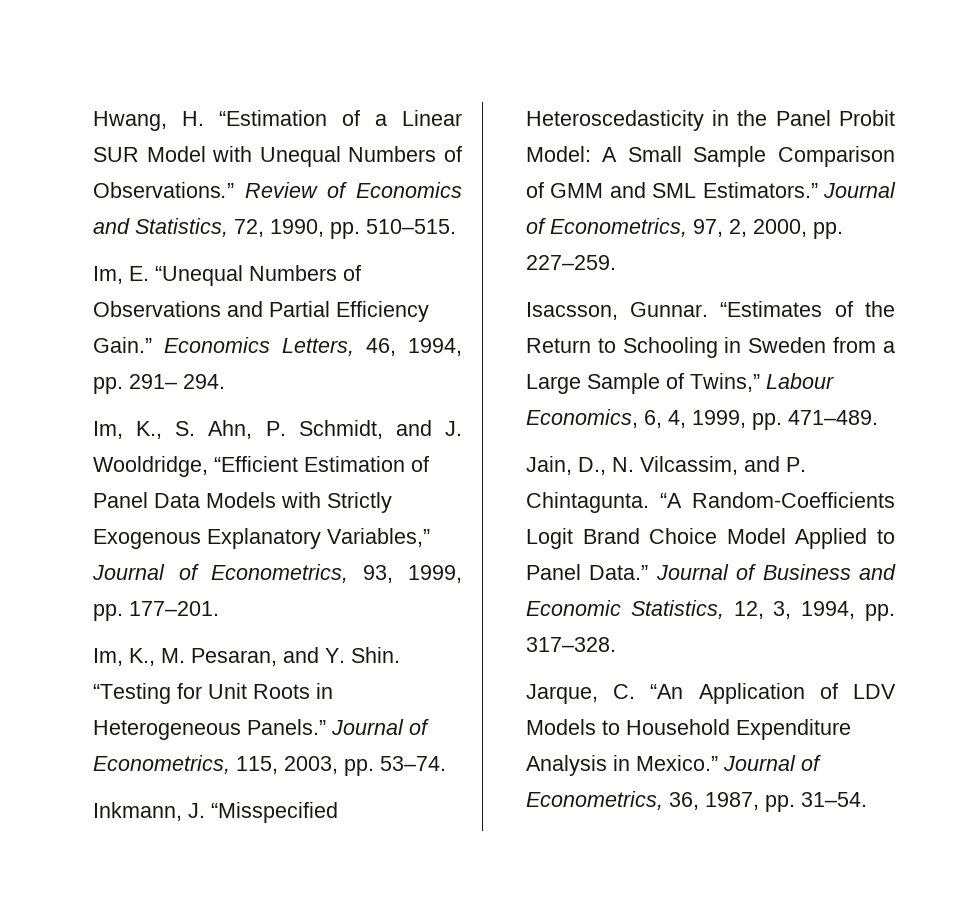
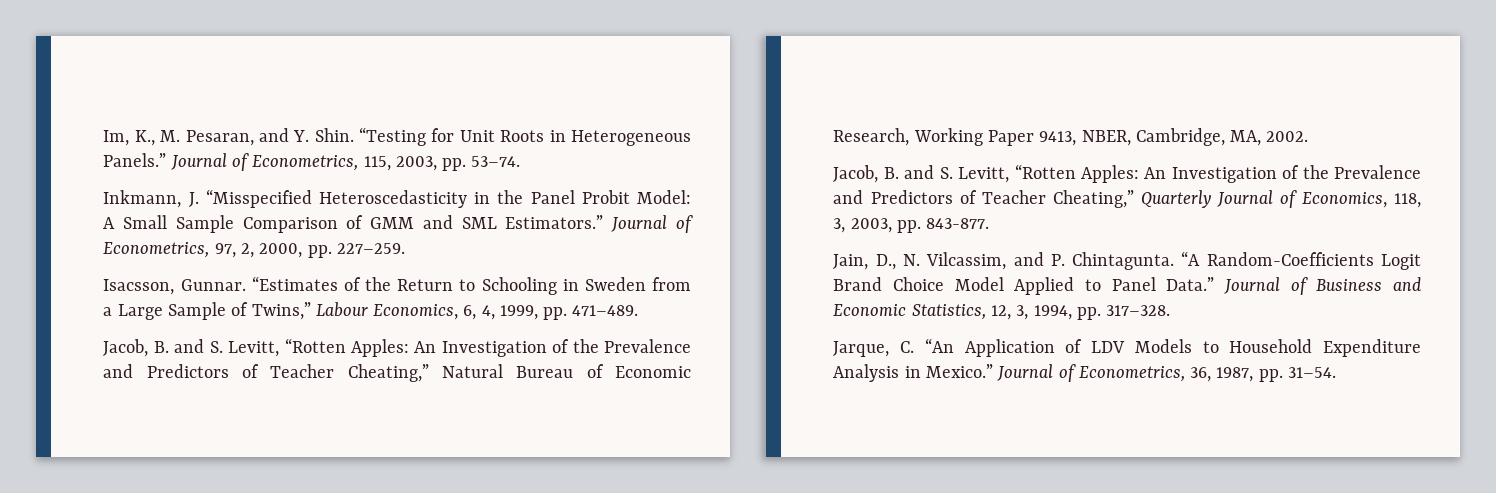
- Hwang, H. “Estimation of a Linear SUR Model with Unequal Numbers of Observations.” Review of Economics and Statistics, 72, 1990, pp. 510–515.
- Im, E. “Unequal Numbers of Observations and Partial Efficiency Gain.” Economics Letters, 46, 1994, pp. 291– 294.
- Im, K., S. Ahn, P. Schmidt, and J. Wooldridge, “Efficient Estimation of Panel Data Models with Strictly Exogenous Explanatory Variables,” Journal of Econometrics, 93, 1999, pp. 177–201.
+ Jacob, B. and S. Levitt, “Rotten Apples: An Investigation of the Prevalence and Predictors of Teacher Cheating,” Natural Bureau of Economic Research, Working Paper 9413, NBER, Cambridge, MA, 2002.
+ Jacob, B. and S. Levitt, “Rotten Apples: An Investigation of the Prevalence and Predictors of Teacher Cheating,” Quarterly Journal of Economics, 118, 3, 2003, pp. 843-877.

